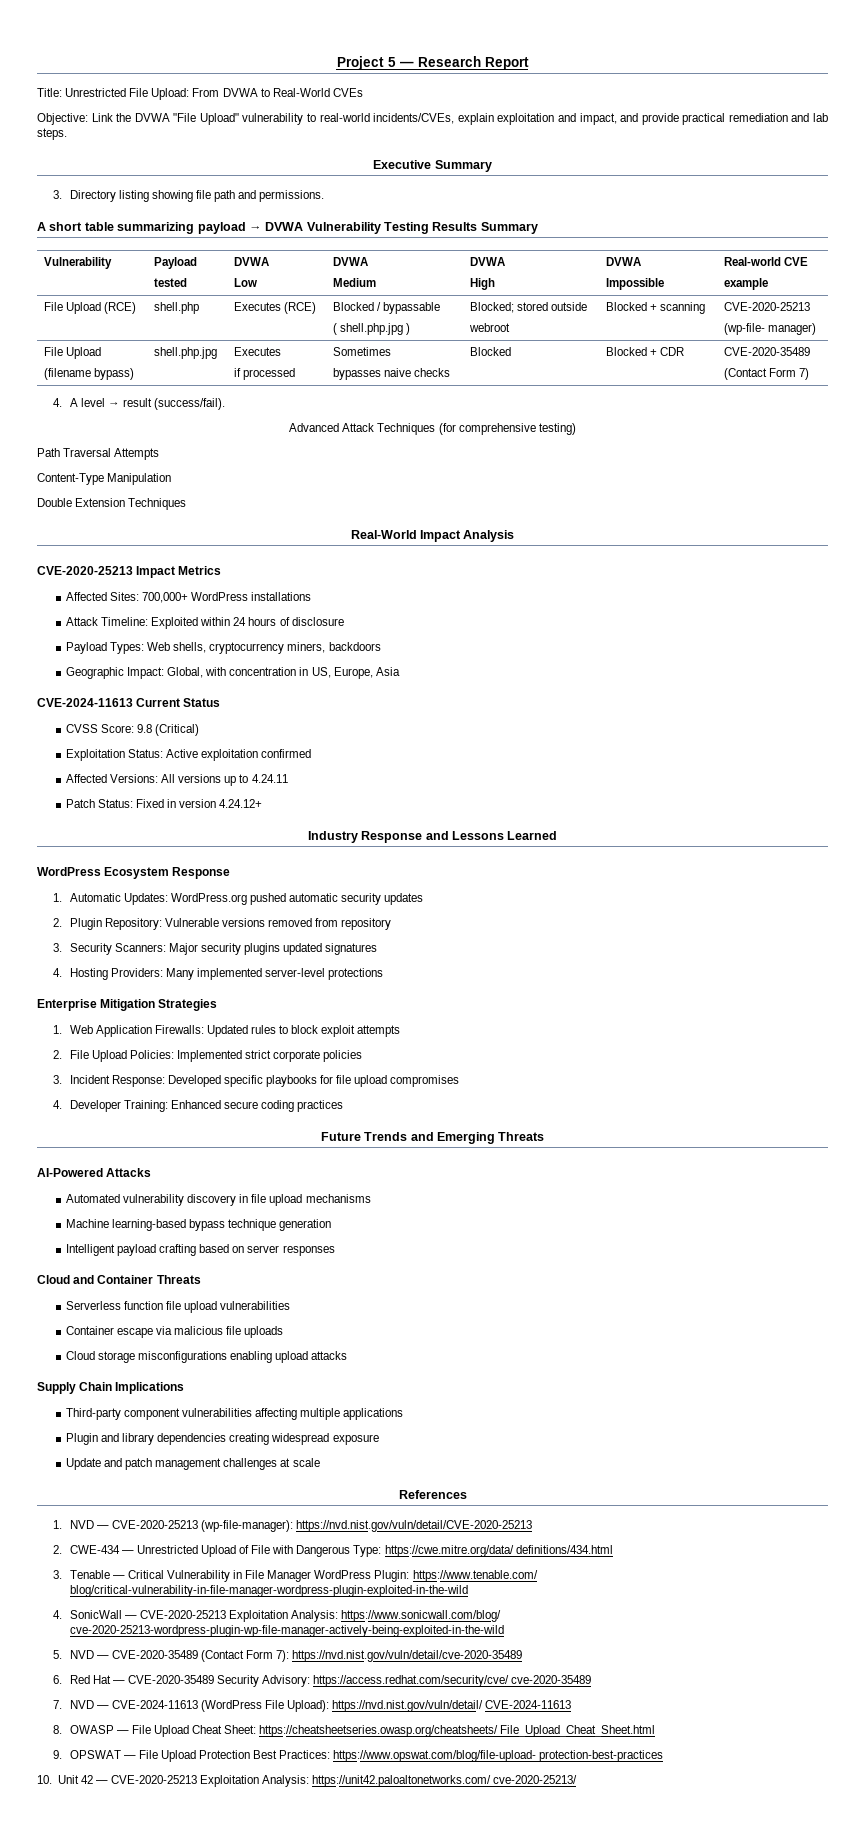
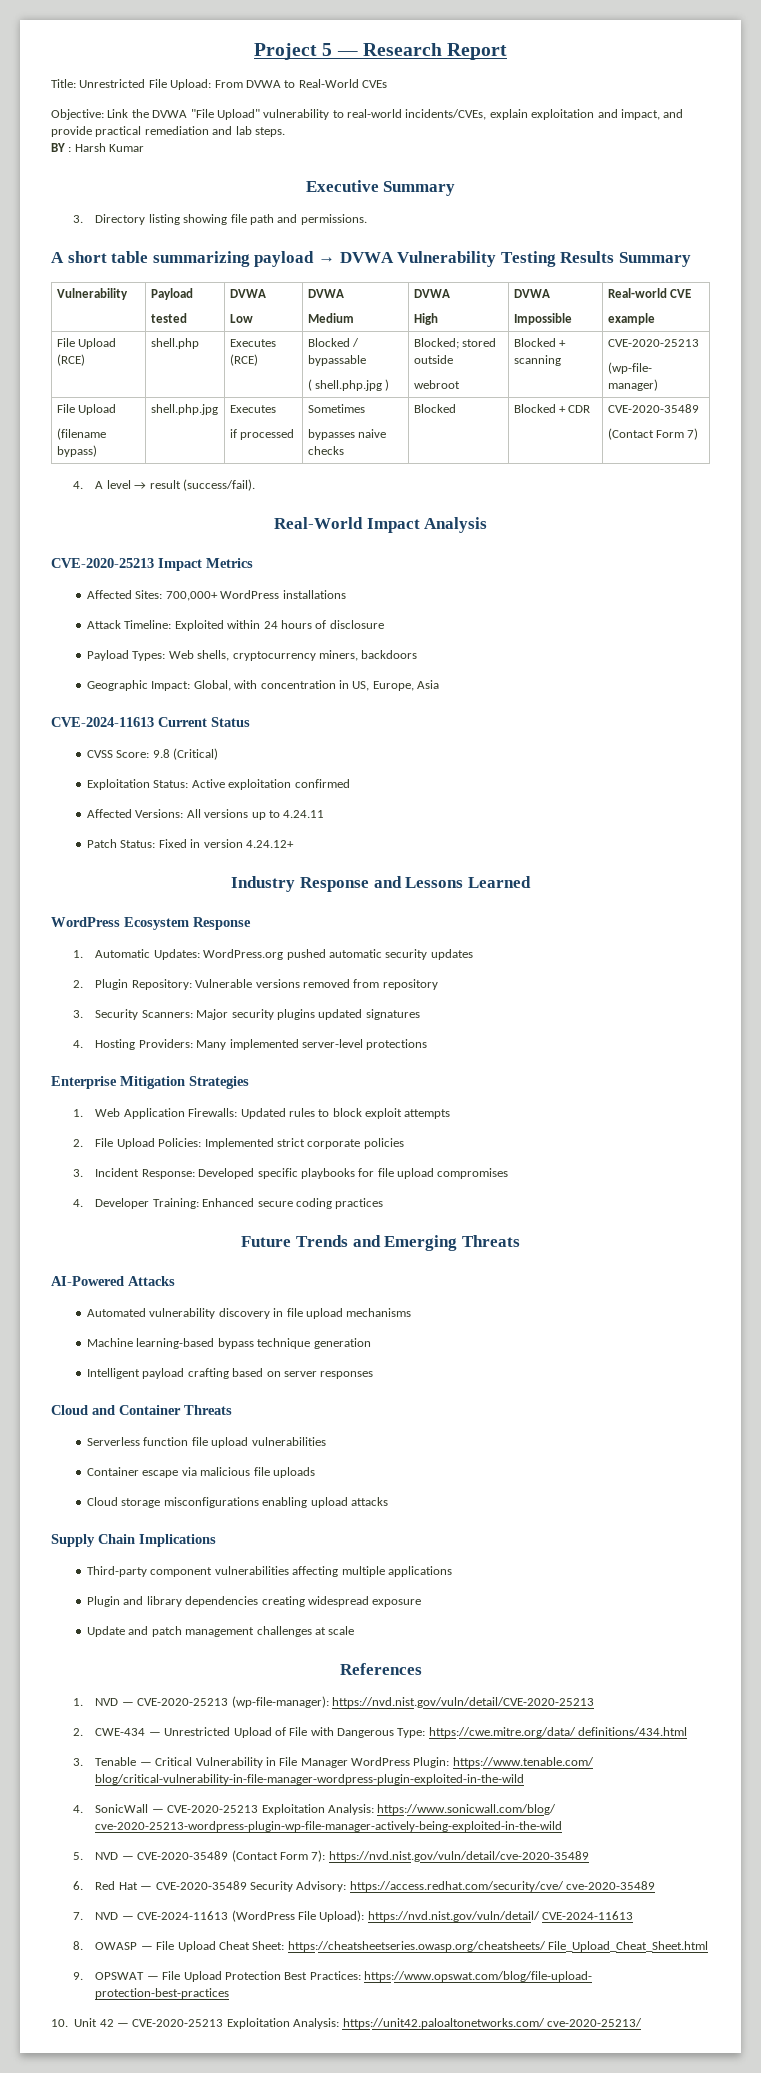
+ BY : Harsh Kumar
- Advanced Attack Techniques (for comprehensive testing)
- Path Traversal Attempts
- Content-Type Manipulation
- Double Extension Techniques

